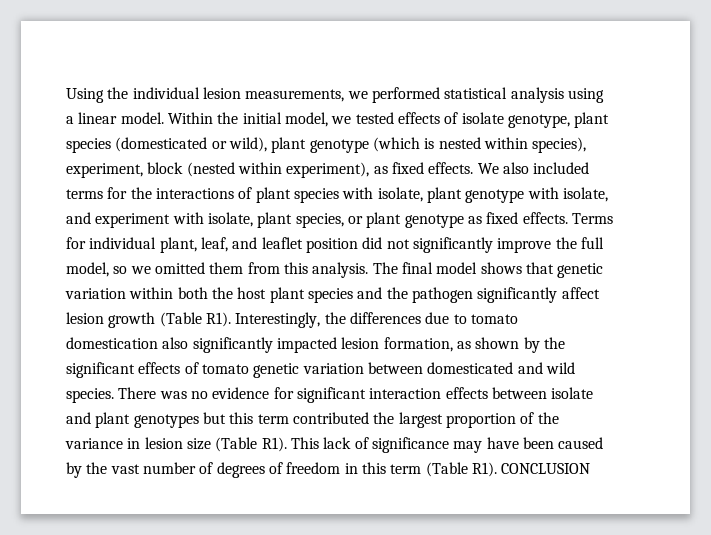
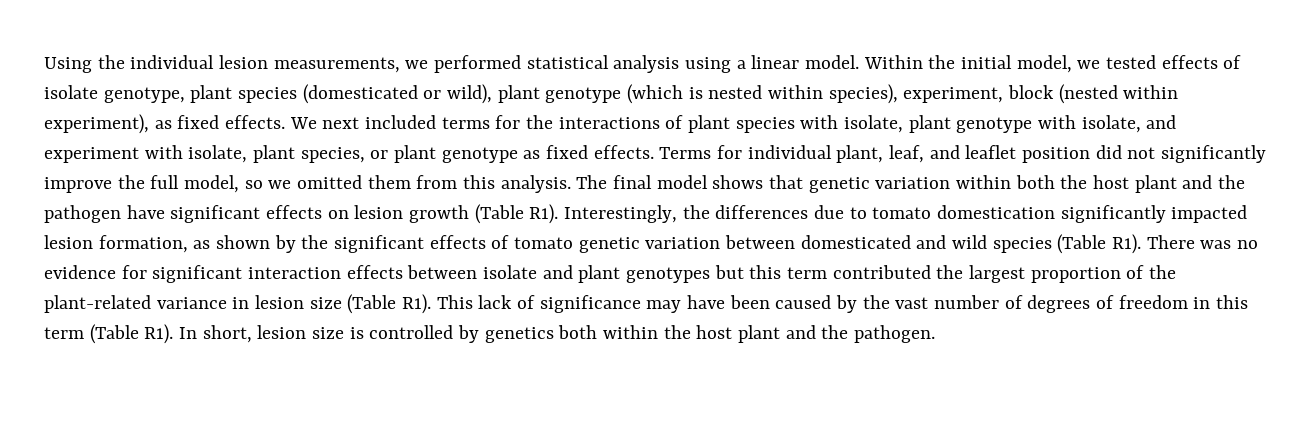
- We also included terms for the interactions of plant species with isolate, plant genotype with isolate, and experiment with isolate, plant species, or plant genotype as fixed effects.
+ We next included terms for the interactions of plant species with isolate, plant genotype with isolate, and experiment with isolate, plant species, or plant genotype as fixed effects.
- The final model shows that genetic variation within both the host plant species and the pathogen significantly affect lesion growth (Table R1). Interestingly, the differences due to tomato domestication also significantly impacted lesion formation, as shown by the significant effects of tomato genetic variation between domesticated and wild species. There was no evidence for significant interaction effects between isolate and plant genotypes but this term contributed the largest proportion of the variance in lesion size (Table R1). This lack of significance may have been caused by the vast number of degrees of freedom in this term (Table R1). CONCLUSION
+ The final model shows that genetic variation within both the host plant and the pathogen have significant effects on lesion growth (Table R1). Interestingly, the differences due to tomato domestication significantly impacted lesion formation, as shown by the significant effects of tomato genetic variation between domesticated and wild species (Table R1). There was no evidence for significant interaction effects between isolate and plant genotypes but this term contributed the largest proportion of the plant-related variance in lesion size (Table R1). This lack of significance may have been caused by the vast number of degrees of freedom in this term (Table R1). In short, lesion size is controlled by genetics both within the host plant and the pathogen.

